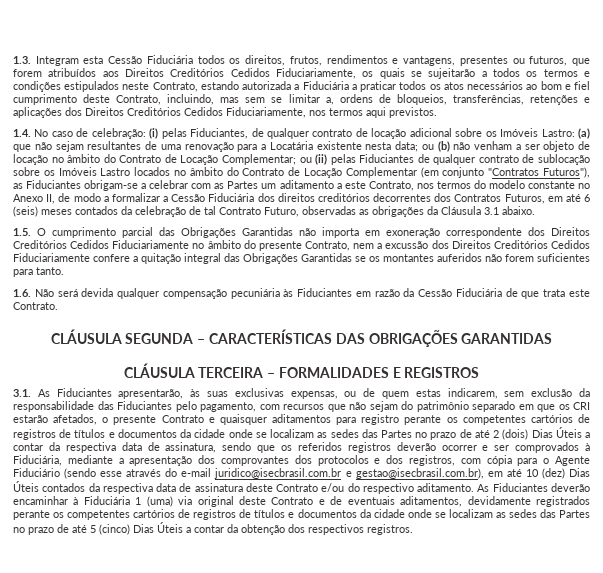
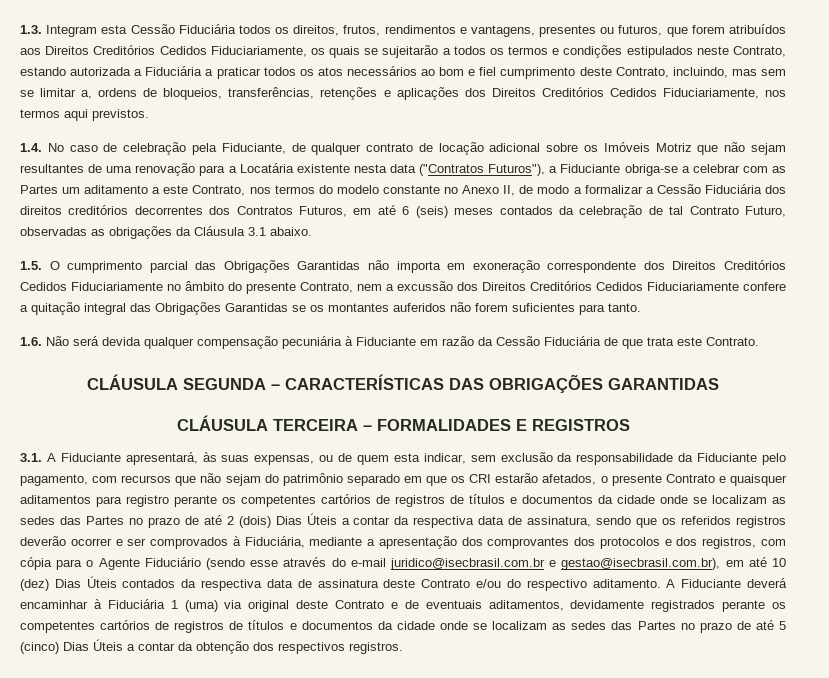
- 1.4. No caso de celebração: (i) pelas Fiduciantes, de qualquer contrato de locação adicional sobre os Imóveis Lastro: (a) que não sejam resultantes de uma renovação para a Locatária existente nesta data; ou (b) não venham a ser objeto de locação no âmbito do Contrato de Locação Complementar; ou (ii) pelas Fiduciantes de qualquer contrato de sublocação sobre os Imóveis Lastro locados no âmbito do Contrato de Locação Complementar (em conjunto "Contratos Futuros"), as Fiduciantes obrigam-se a celebrar com as Partes um aditamento a este Contrato, nos termos do modelo constante no Anexo II, de modo a formalizar a Cessão Fiduciária dos direitos creditórios decorrentes dos Contratos Futuros, em até 6 (seis) meses contados da celebração de tal Contrato Futuro, observadas as obrigações da Cláusula 3.1 abaixo.
+ 1.4. No caso de celebração pela Fiduciante, de qualquer contrato de locação adicional sobre os Imóveis Motriz que não sejam resultantes de uma renovação para a Locatária existente nesta data ("Contratos Futuros"), a Fiduciante obriga-se a celebrar com as Partes um aditamento a este Contrato, nos termos do modelo constante no Anexo II, de modo a formalizar a Cessão Fiduciária dos direitos creditórios decorrentes dos Contratos Futuros, em até 6 (seis) meses contados da celebração de tal Contrato Futuro, observadas as obrigações da Cláusula 3.1 abaixo.
- 1.6. Não será devida qualquer compensação pecuniária às Fiduciantes em razão da Cessão Fiduciária de que trata este Contrato.
+ 1.6. Não será devida qualquer compensação pecuniária à Fiduciante em razão da Cessão Fiduciária de que trata este Contrato.
- 3.1. As Fiduciantes apresentarão, às suas exclusivas expensas, ou de quem estas indicarem, sem exclusão da responsabilidade das Fiduciantes pelo pagamento, com recursos que não sejam do patrimônio separado em que os CRI estarão afetados, o presente Contrato e quaisquer aditamentos para registro perante os competentes cartórios de registros de títulos e documentos da cidade onde se localizam as sedes das Partes no prazo de até 2 (dois) Dias Úteis a contar da respectiva data de assinatura, sendo que os referidos registros deverão ocorrer e ser comprovados à Fiduciária, mediante a apresentação dos comprovantes dos protocolos e dos registros, com cópia para o Agente Fiduciário (sendo esse através do e-mail juridico@isecbrasil.com.br e gestao@isecbrasil.com.br), em até 10 (dez) Dias Úteis contados da respectiva data de assinatura deste Contrato e/ou do respectivo aditamento.
+ 3.1. A Fiduciante apresentará, às suas expensas, ou de quem esta indicar, sem exclusão da responsabilidade da Fiduciante pelo pagamento, com recursos que não sejam do patrimônio separado em que os CRI estarão afetados, o presente Contrato e quaisquer aditamentos para registro perante os competentes cartórios de registros de títulos e documentos da cidade onde se localizam as sedes das Partes no prazo de até 2 (dois) Dias Úteis a contar da respectiva data de assinatura, sendo que os referidos registros deverão ocorrer e ser comprovados à Fiduciária, mediante a apresentação dos comprovantes dos protocolos e dos registros, com cópia para o Agente Fiduciário (sendo esse através do e-mail juridico@isecbrasil.com.br e gestao@isecbrasil.com.br), em até 10 (dez) Dias Úteis contados da respectiva data de assinatura deste Contrato e/ou do respectivo aditamento.
- As Fiduciantes deverão encaminhar à Fiduciária 1 (uma) via original deste Contrato e de eventuais aditamentos, devidamente registrados perante os competentes cartórios de registros de títulos e documentos da cidade onde se localizam as sedes das Partes no prazo de até 5 (cinco) Dias Úteis a contar da obtenção dos respectivos registros.
+ A Fiduciante deverá encaminhar à Fiduciária 1 (uma) via original deste Contrato e de eventuais aditamentos, devidamente registrados perante os competentes cartórios de registros de títulos e documentos da cidade onde se localizam as sedes das Partes no prazo de até 5 (cinco) Dias Úteis a contar da obtenção dos respectivos registros.

